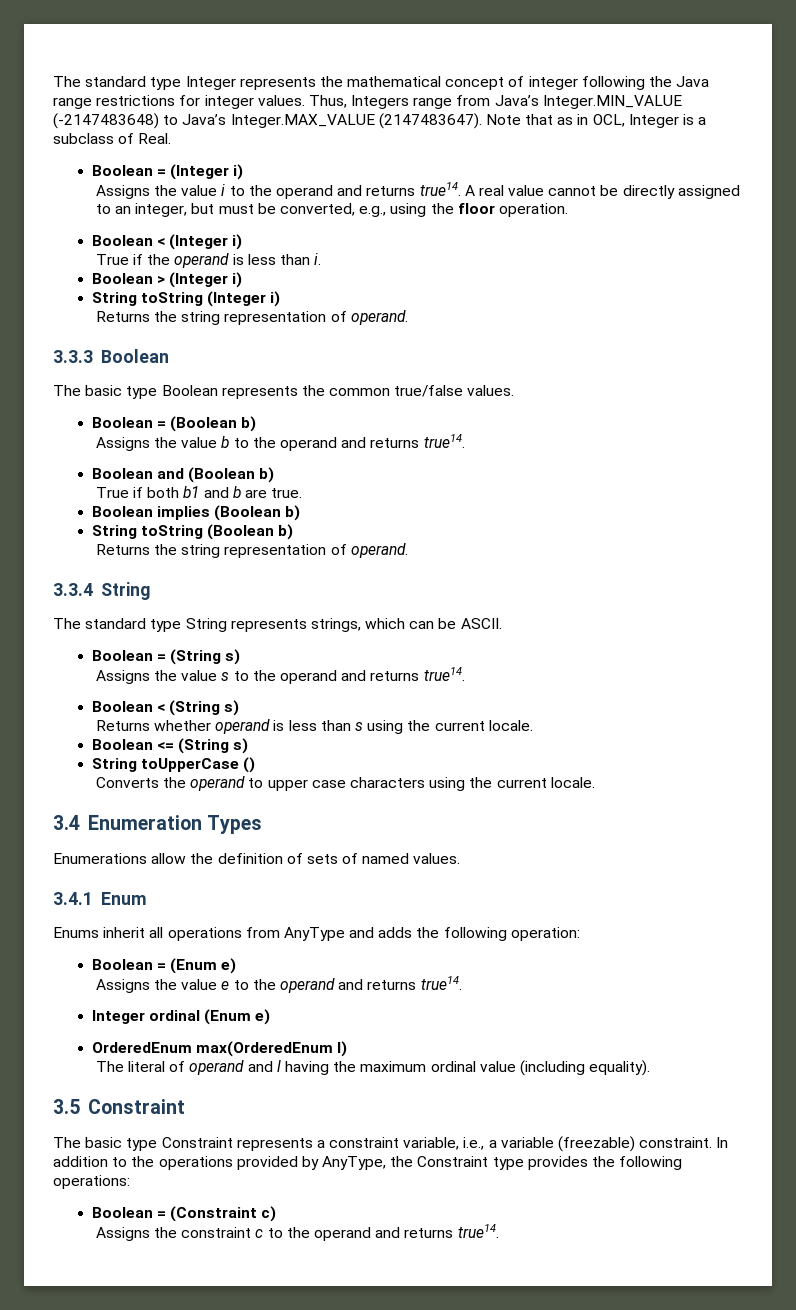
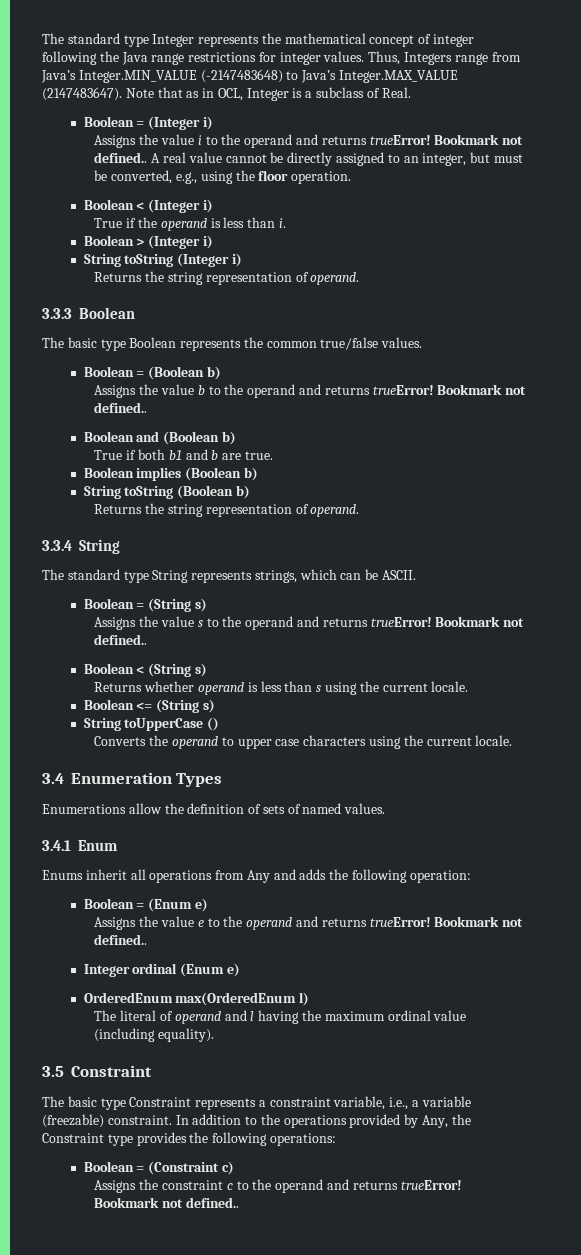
- Assigns the value i to the operand and returns true14.
+ Assigns the value i to the operand and returns trueError! Bookmark not defined..
- Assigns the value b to the operand and returns true14.
+ Assigns the value b to the operand and returns trueError! Bookmark not defined..
- Assigns the value s to the operand and returns true14.
+ Assigns the value s to the operand and returns trueError! Bookmark not defined..
- Enums inherit all operations from AnyType and adds the following operation:
+ Enums inherit all operations from Any and adds the following operation:
- Assigns the value e to the operand and returns true14.
+ Assigns the value e to the operand and returns trueError! Bookmark not defined..
- In addition to the operations provided by AnyType, the Constraint type provides the following operations:
+ In addition to the operations provided by Any, the Constraint type provides the following operations:
- Assigns the constraint c to the operand and returns true14.
+ Assigns the constraint c to the operand and returns trueError! Bookmark not defined..

